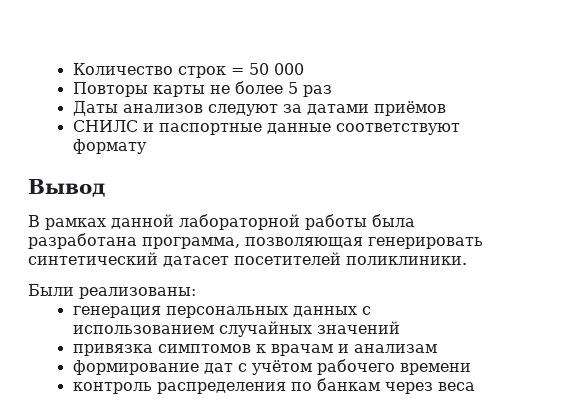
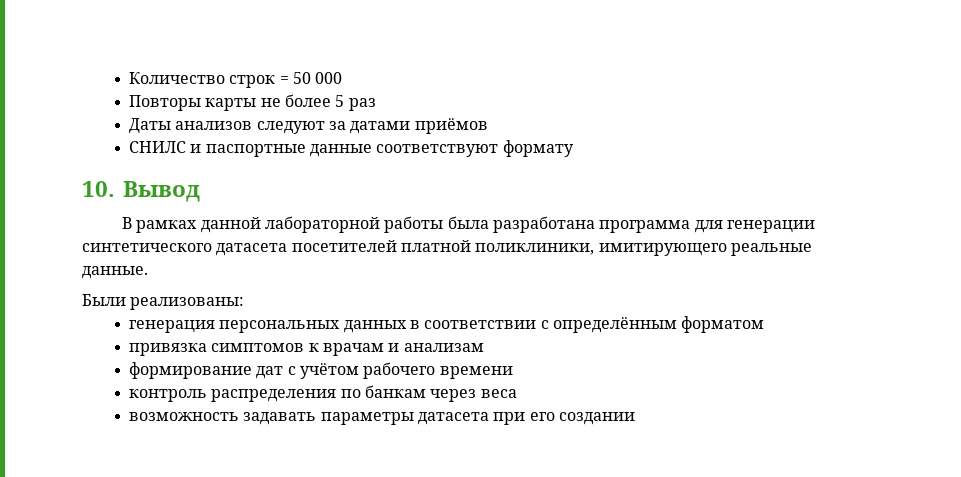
- Вывод
+ 10. Вывод
- В рамках данной лабораторной работы была разработана программа, позволяющая генерировать синтетический датасет посетителей поликлиники.
+ В рамках данной лабораторной работы была разработана программа для генерации синтетического датасета посетителей платной поликлиники, имитирующего реальные данные.
- генерация персональных данных с использованием случайных значений
+ генерация персональных данных в соответствии с определённым форматом
+ возможность задавать параметры датасета при его создании

